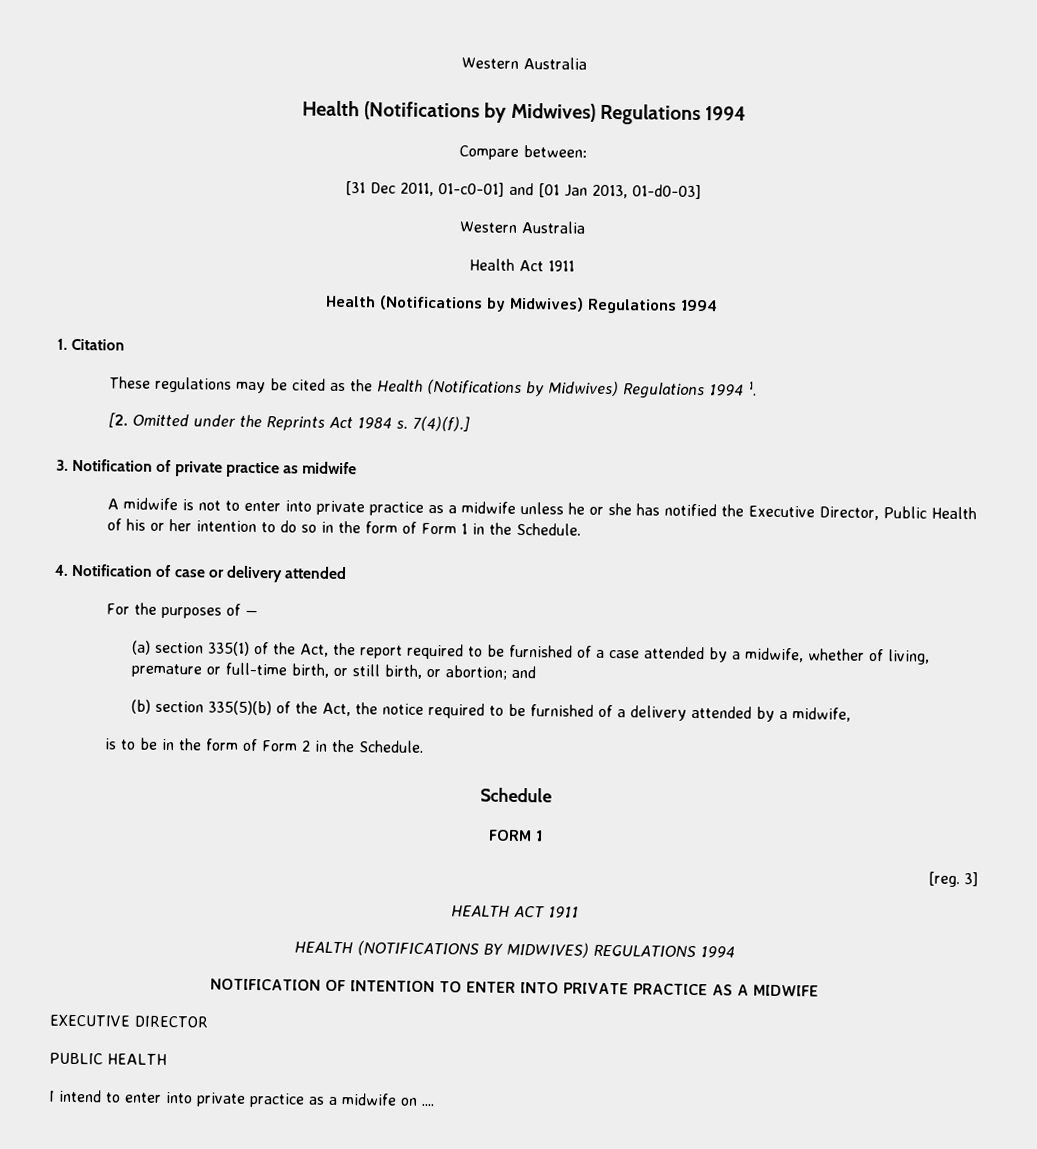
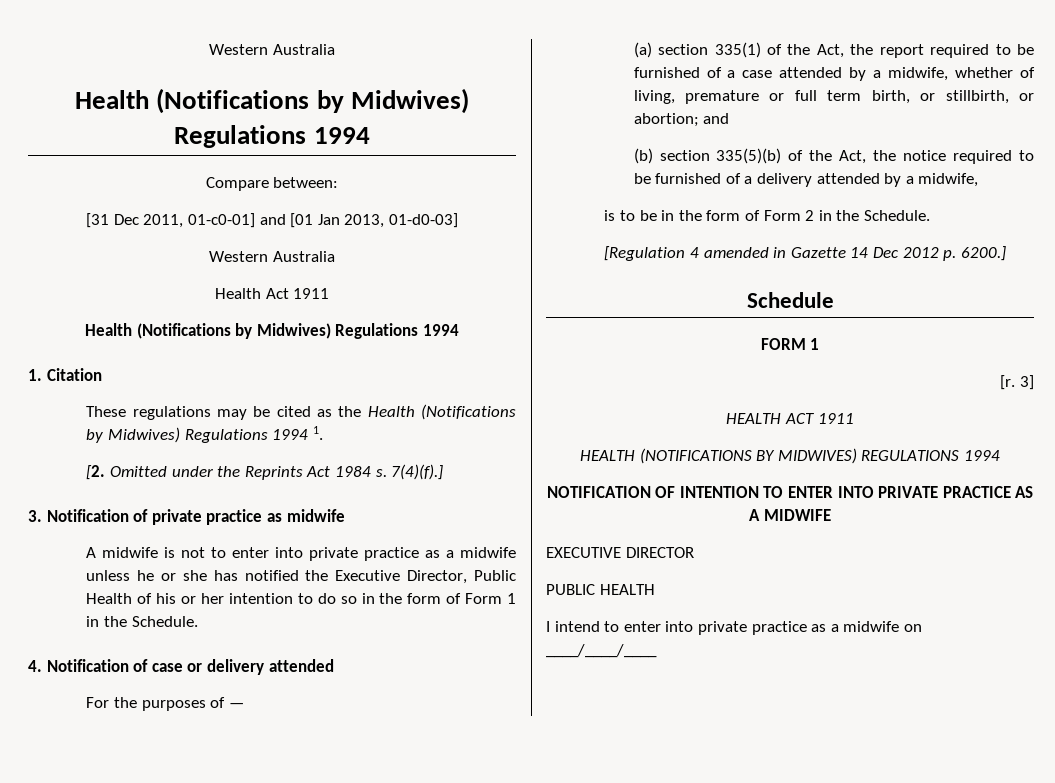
- (a) section 335(1) of the Act, the report required to be furnished of a case attended by a midwife, whether of living, premature or full-time birth, or still birth, or abortion; and
+ (a) section 335(1) of the Act, the report required to be furnished of a case attended by a midwife, whether of living, premature or full term birth, or stillbirth, or abortion; and
+ [Regulation 4 amended in Gazette 14 Dec 2012 p. 6200.]
- [reg.
+ [r.
- I intend to enter into private practice as a midwife on ....
+ I intend to enter into private practice as a midwife on ____/____/____

